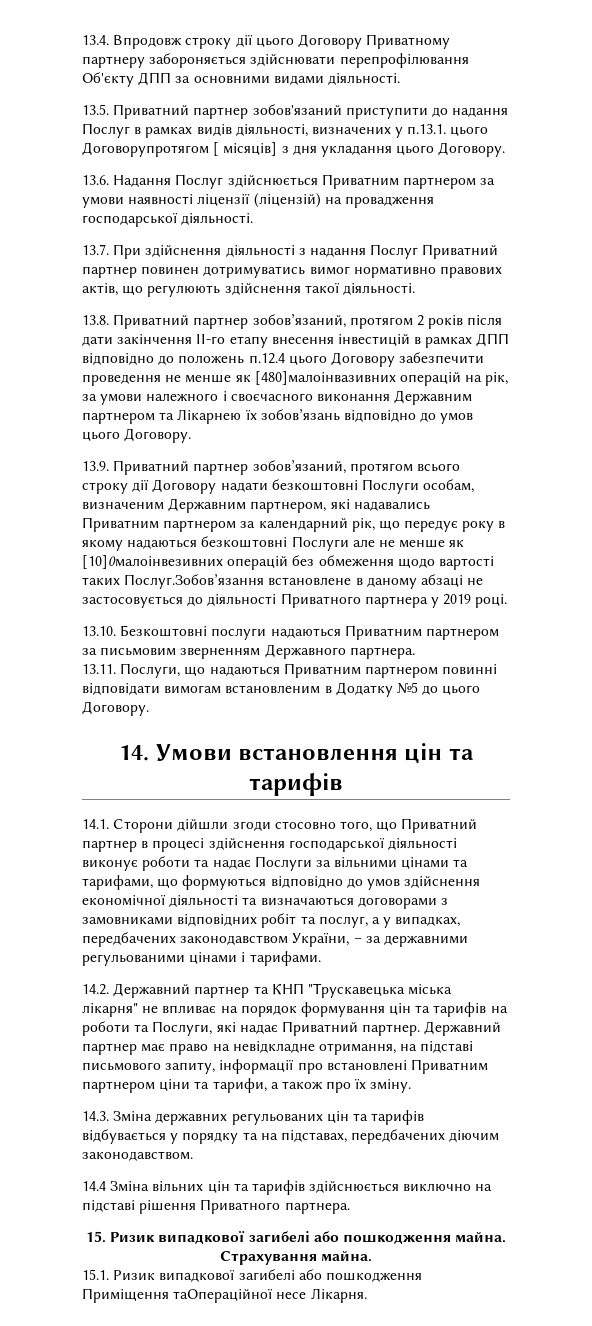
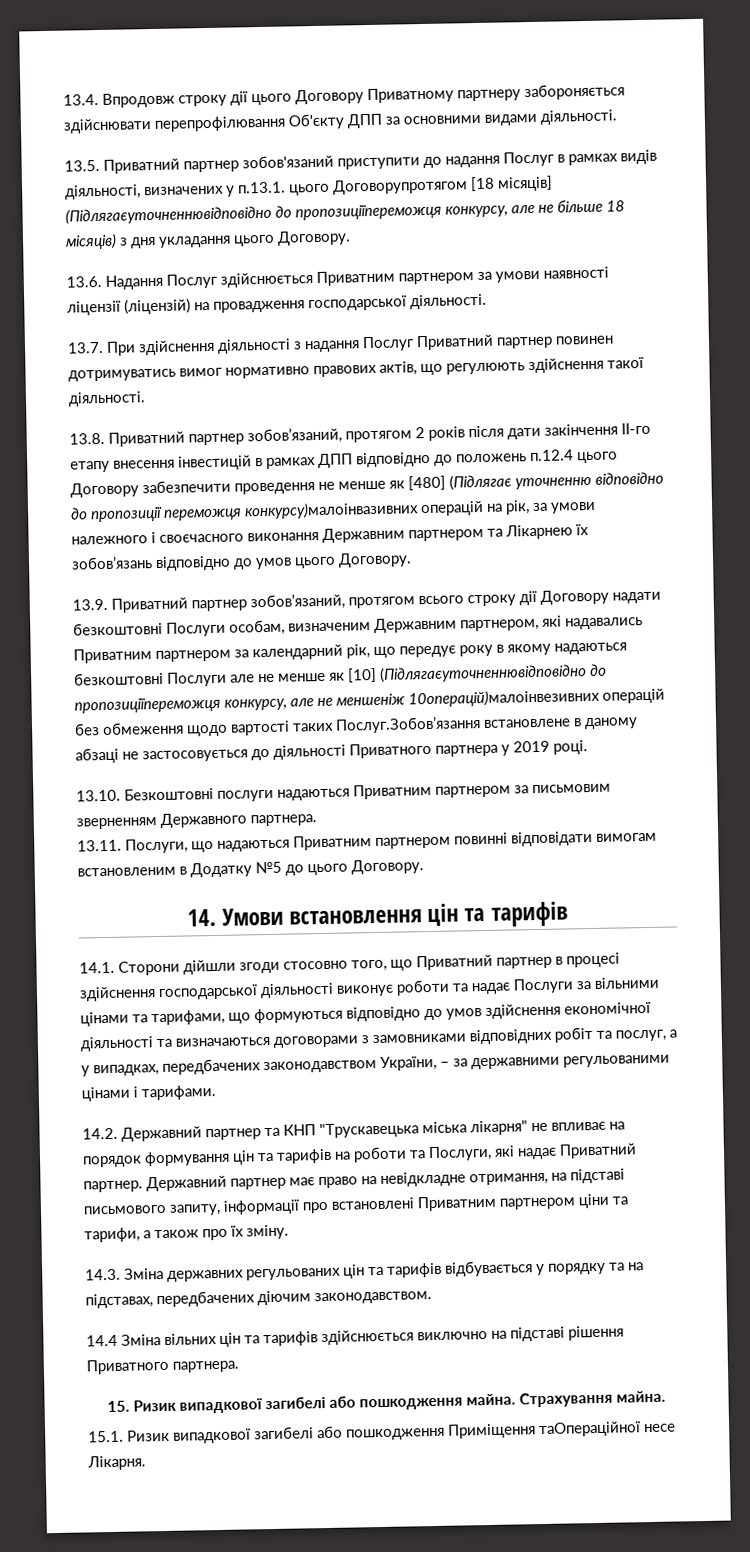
- 13.5. Приватний партнер зобов'язаний приступити до надання Послуг в рамках видів діяльності, визначених у п.13.1. цього Договорупротягом [ місяців] з дня укладання цього Договору.
+ 13.5. Приватний партнер зобов'язаний приступити до надання Послуг в рамках видів діяльності, визначених у п.13.1. цього Договорупротягом [18 місяців] (Підлягаєуточненнювідповідно до пропозиціїпереможця конкурсу, але не більше 18 місяців) з дня укладання цього Договору.
- 13.8. Приватний партнер зобов’язаний, протягом 2 років після дати закінчення ІІ-го етапу внесення інвестицій в рамках ДПП відповідно до положень п.12.4 цього Договору забезпечити проведення не менше як [480]малоінвазивних операцій на рік, за умови належного і своєчасного виконання Державним партнером та Лікарнею їх зобов’язань відповідно до умов цього Договору.
+ 13.8. Приватний партнер зобов’язаний, протягом 2 років після дати закінчення ІІ-го етапу внесення інвестицій в рамках ДПП відповідно до положень п.12.4 цього Договору забезпечити проведення не менше як [480] (Підлягає уточненню відповідно до пропозиції переможця конкурсу)малоінвазивних операцій на рік, за умови належного і своєчасного виконання Державним партнером та Лікарнею їх зобов’язань відповідно до умов цього Договору.
- 13.9. Приватний партнер зобов’язаний, протягом всього строку дії Договору надати безкоштовні Послуги особам, визначеним Державним партнером, які надавались Приватним партнером за календарний рік, що передує року в якому надаються безкоштовні Послуги але не менше як [10]0малоінвезивних операцій без обмеження щодо вартості таких Послуг.Зобов’язання встановлене в даному абзаці не застосовується до діяльності Приватного партнера у 2019 році.
+ 13.9. Приватний партнер зобов’язаний, протягом всього строку дії Договору надати безкоштовні Послуги особам, визначеним Державним партнером, які надавались Приватним партнером за календарний рік, що передує року в якому надаються безкоштовні Послуги але не менше як [10] (Підлягаєуточненнювідповідно до пропозиціїпереможця конкурсу, але не меншеніж 10операцій)малоінвезивних операцій без обмеження щодо вартості таких Послуг.Зобов’язання встановлене в даному абзаці не застосовується до діяльності Приватного партнера у 2019 році.

